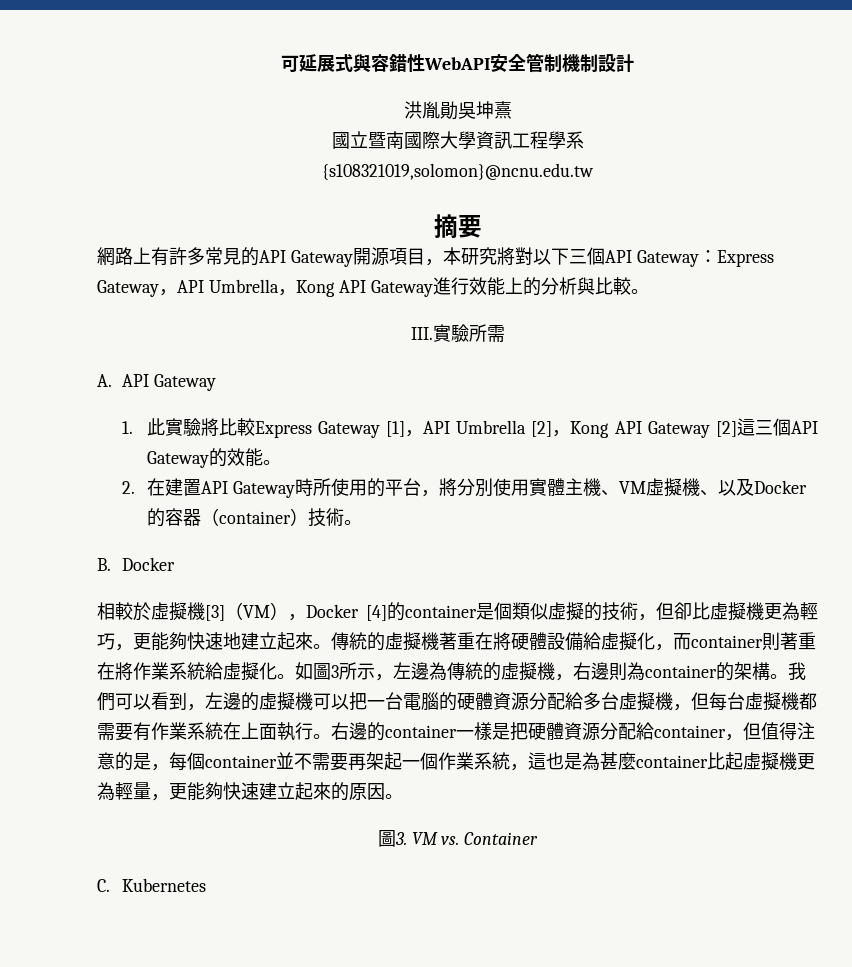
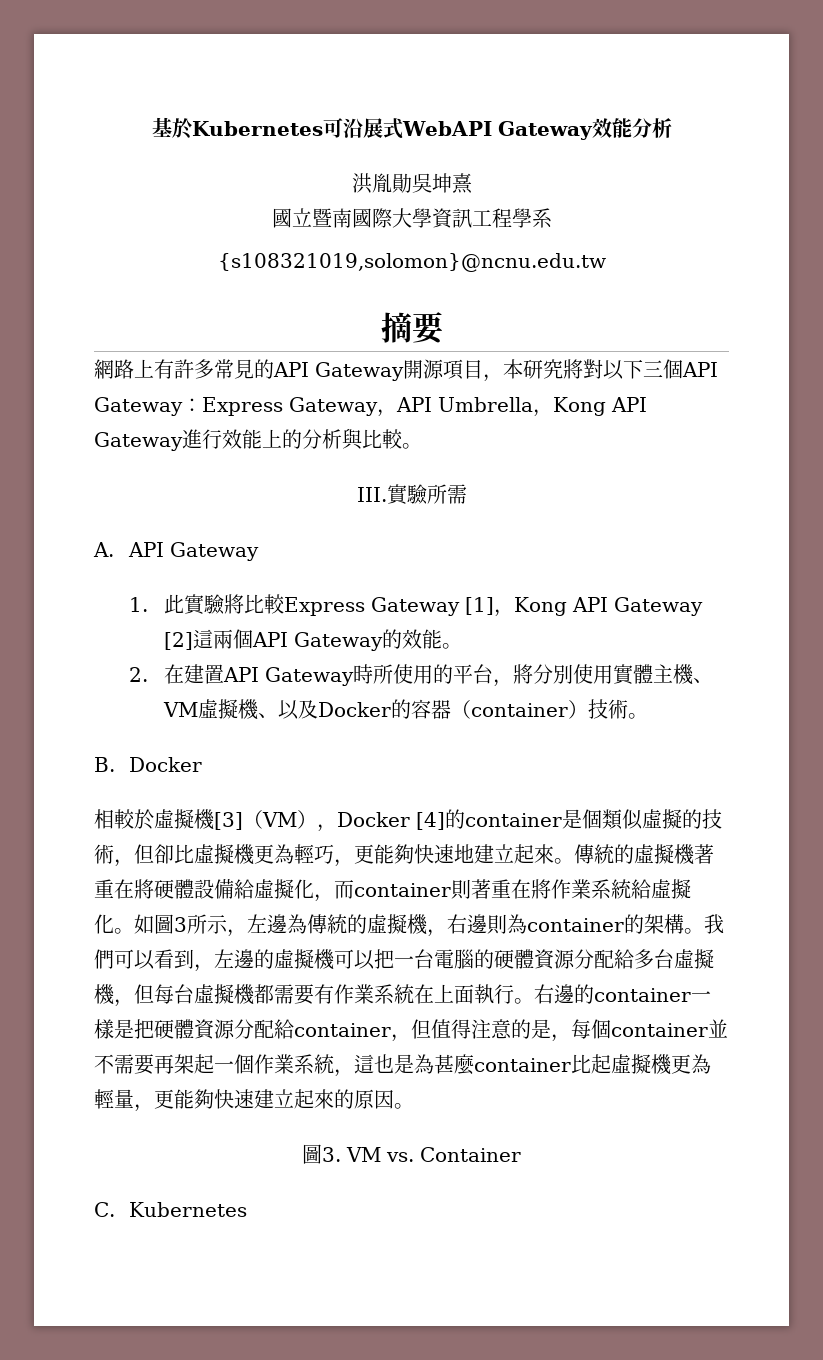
- 可延展式與容錯性WebAPI安全管制機制設計
+ 基於Kubernetes可沿展式WebAPI Gateway效能分析
- 1.此實驗將比較Express Gateway [1]，API Umbrella [2]，Kong API Gateway [2]這三個API Gateway的效能。
+ 1.此實驗將比較Express Gateway [1]，Kong API Gateway [2]這兩個API Gateway的效能。

